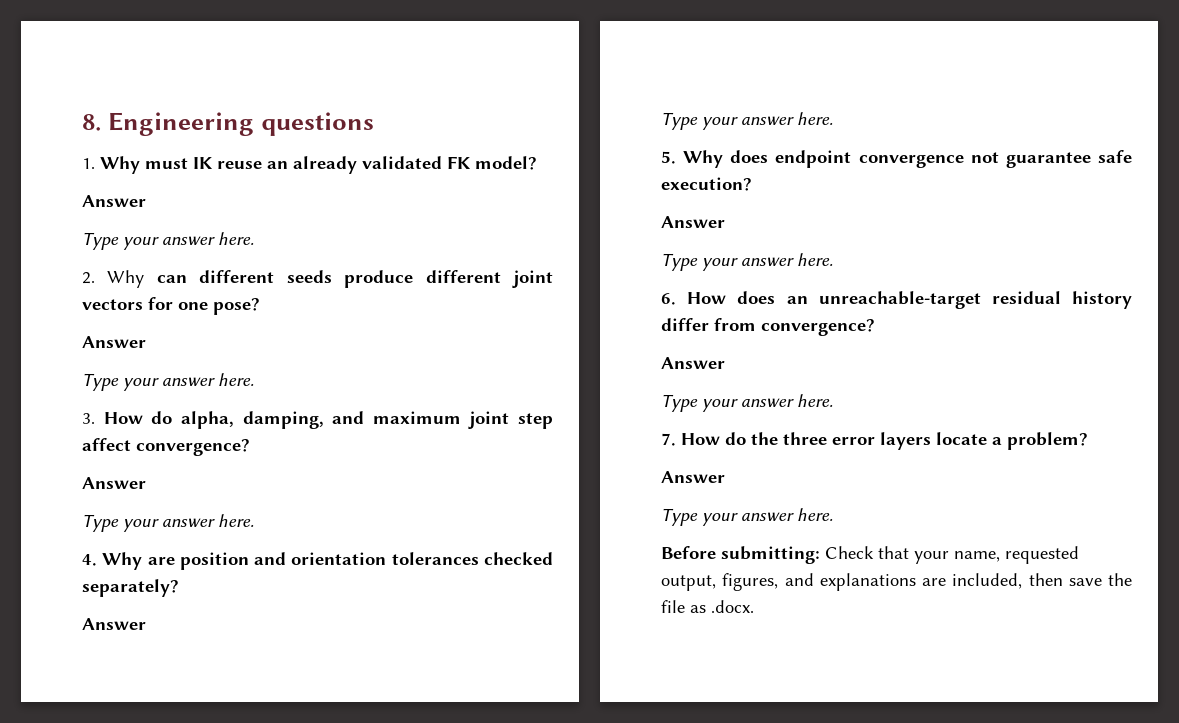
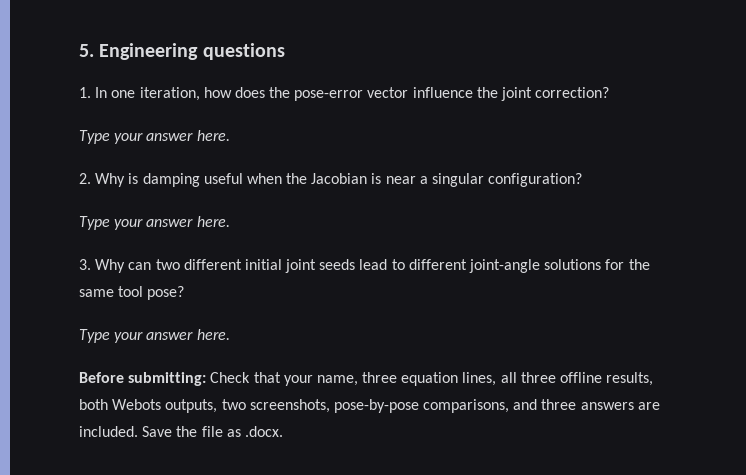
- 8. Engineering questions
+ 5. Engineering questions
- 1. Why must IK reuse an already validated FK model?
- Answer
+ 1. In one iteration, how does the pose-error vector influence the joint correction?
- 2. Why can different seeds produce different joint vectors for one pose?
- Answer
+ 2. Why is damping useful when the Jacobian is near a singular configuration?
- 3. How do alpha, damping, and maximum joint step affect convergence?
- Answer
- Type your answer here.
- 4. Why are position and orientation tolerances checked separately?
- Answer
- Type your answer here.
- 5. Why does endpoint convergence not guarantee safe execution?
- Answer
- Type your answer here.
- 6. How does an unreachable-target residual history differ from convergence?
- Answer
- Type your answer here.
- 7. How do the three error layers locate a problem?
- Answer
+ 3. Why can two different initial joint seeds lead to different joint-angle solutions for the same tool pose?
- Before submitting: Check that your name, requested output, figures, and explanations are included, then save the file as .docx.
+ Before submitting: Check that your name, three equation lines, all three offline results, both Webots outputs, two screenshots, pose-by-pose comparisons, and three answers are included. Save the file as .docx.

